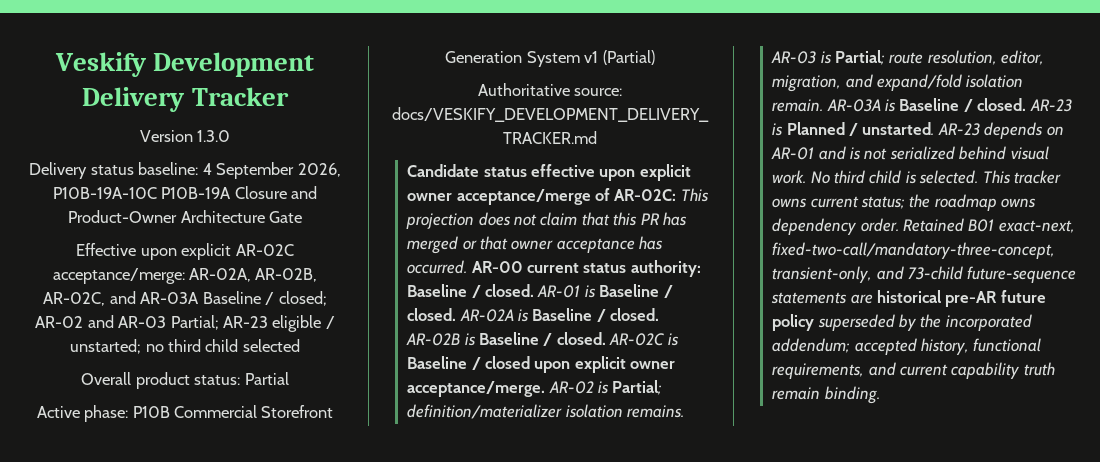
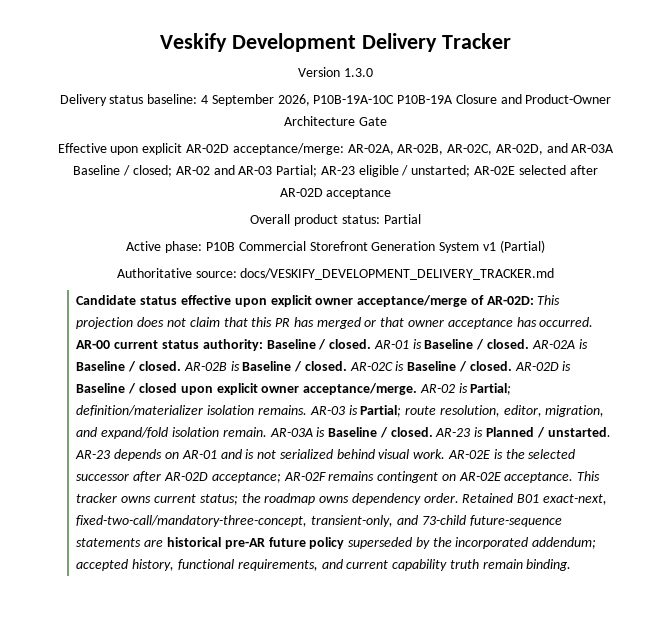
- Effective upon explicit AR-02C acceptance/merge: AR-02A, AR-02B, AR-02C, and AR-03A Baseline / closed; AR-02 and AR-03 Partial; AR-23 eligible / unstarted; no third child selected
+ Effective upon explicit AR-02D acceptance/merge: AR-02A, AR-02B, AR-02C, AR-02D, and AR-03A Baseline / closed; AR-02 and AR-03 Partial; AR-23 eligible / unstarted; AR-02E selected after AR-02D acceptance
- Candidate status effective upon explicit owner acceptance/merge of AR-02C: This projection does not claim that this PR has merged or that owner acceptance has occurred.
+ Candidate status effective upon explicit owner acceptance/merge of AR-02D: This projection does not claim that this PR has merged or that owner acceptance has occurred.
- AR-02C is Baseline / closed upon explicit owner acceptance/merge.
+ AR-02C is Baseline / closed. AR-02D is Baseline / closed upon explicit owner acceptance/merge.
- No third child is selected.
+ AR-02E is the selected successor after AR-02D acceptance; AR-02F remains contingent on AR-02E acceptance.

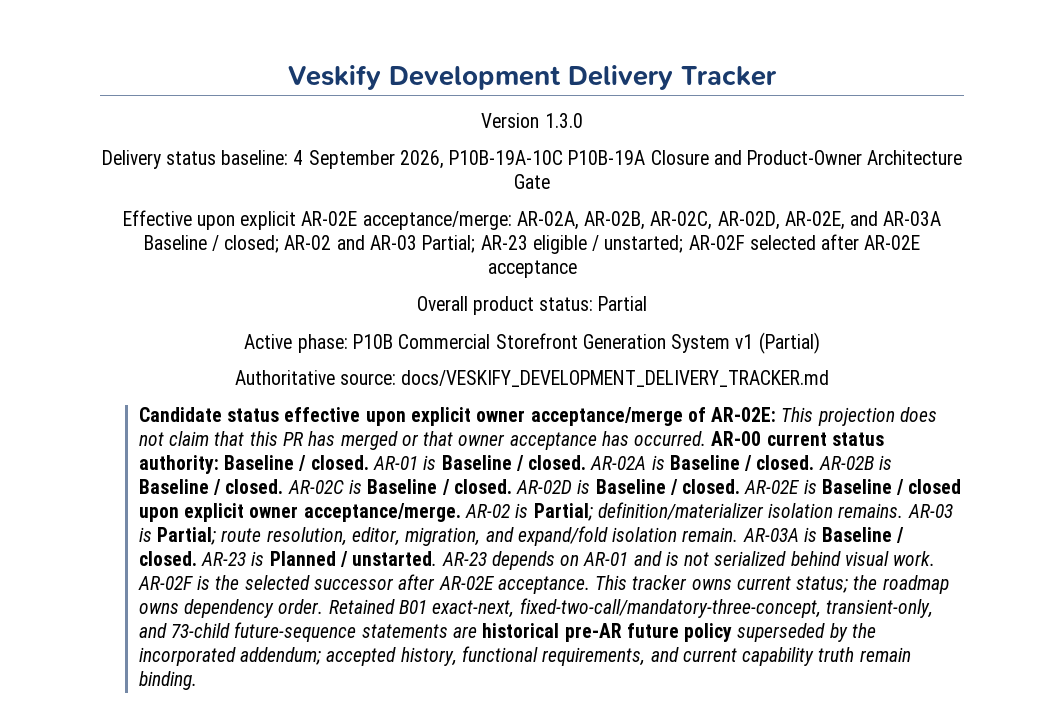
- Effective upon explicit AR-02D acceptance/merge: AR-02A, AR-02B, AR-02C, AR-02D, and AR-03A Baseline / closed; AR-02 and AR-03 Partial; AR-23 eligible / unstarted; AR-02E selected after AR-02D acceptance
+ Effective upon explicit AR-02E acceptance/merge: AR-02A, AR-02B, AR-02C, AR-02D, AR-02E, and AR-03A Baseline / closed; AR-02 and AR-03 Partial; AR-23 eligible / unstarted; AR-02F selected after AR-02E acceptance
- Candidate status effective upon explicit owner acceptance/merge of AR-02D: This projection does not claim that this PR has merged or that owner acceptance has occurred.
+ Candidate status effective upon explicit owner acceptance/merge of AR-02E: This projection does not claim that this PR has merged or that owner acceptance has occurred.
- AR-02D is Baseline / closed upon explicit owner acceptance/merge.
+ AR-02D is Baseline / closed. AR-02E is Baseline / closed upon explicit owner acceptance/merge.
- AR-02E is the selected successor after AR-02D acceptance; AR-02F remains contingent on AR-02E acceptance.
+ AR-02F is the selected successor after AR-02E acceptance.

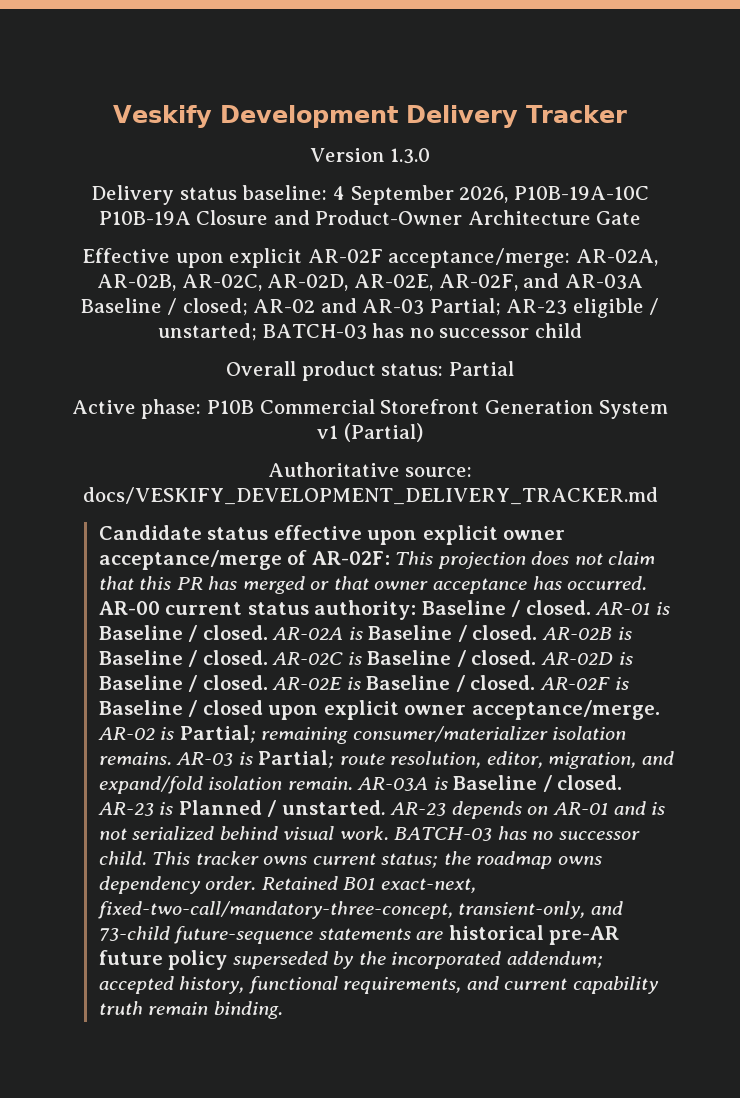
- Effective upon explicit AR-02E acceptance/merge: AR-02A, AR-02B, AR-02C, AR-02D, AR-02E, and AR-03A Baseline / closed; AR-02 and AR-03 Partial; AR-23 eligible / unstarted; AR-02F selected after AR-02E acceptance
+ Effective upon explicit AR-02F acceptance/merge: AR-02A, AR-02B, AR-02C, AR-02D, AR-02E, AR-02F, and AR-03A Baseline / closed; AR-02 and AR-03 Partial; AR-23 eligible / unstarted; BATCH-03 has no successor child
- Candidate status effective upon explicit owner acceptance/merge of AR-02E: This projection does not claim that this PR has merged or that owner acceptance has occurred.
+ Candidate status effective upon explicit owner acceptance/merge of AR-02F: This projection does not claim that this PR has merged or that owner acceptance has occurred.
- AR-02E is Baseline / closed upon explicit owner acceptance/merge.
+ AR-02E is Baseline / closed. AR-02F is Baseline / closed upon explicit owner acceptance/merge.
- AR-02 is Partial; definition/materializer isolation remains.
+ AR-02 is Partial; remaining consumer/materializer isolation remains.
- AR-02F is the selected successor after AR-02E acceptance.
+ BATCH-03 has no successor child.

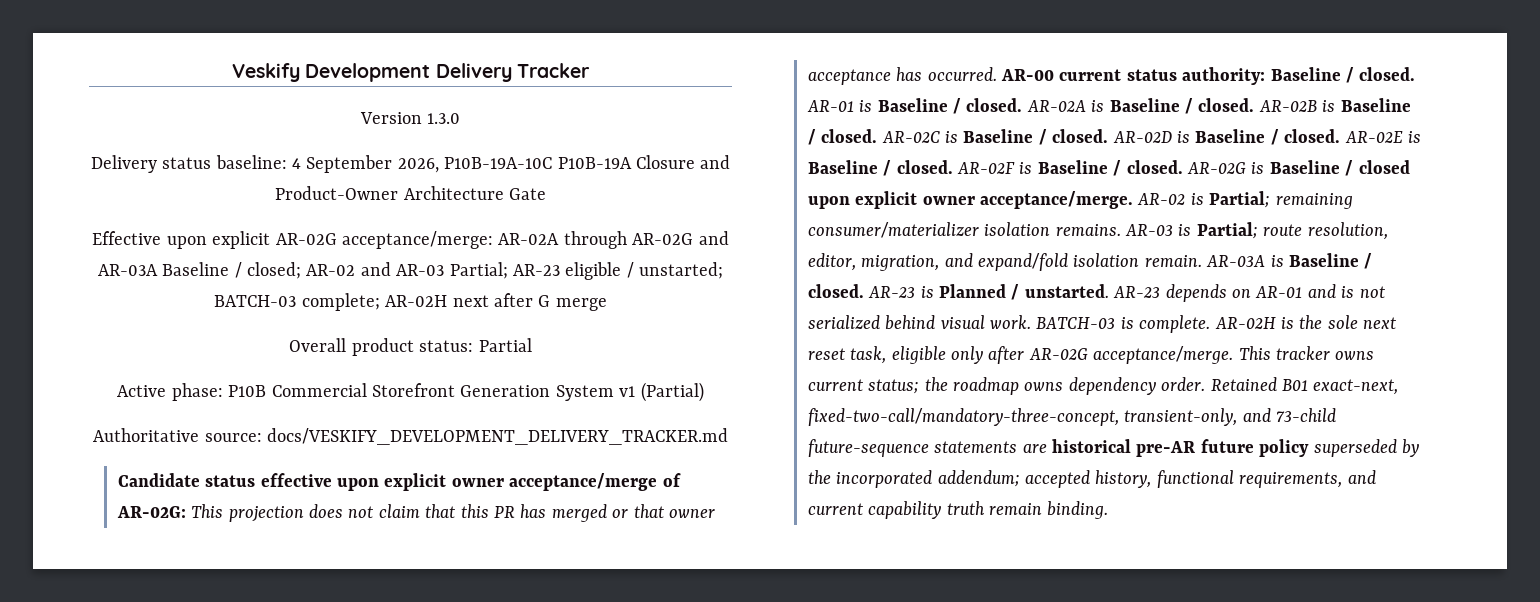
- Effective upon explicit AR-02F acceptance/merge: AR-02A, AR-02B, AR-02C, AR-02D, AR-02E, AR-02F, and AR-03A Baseline / closed; AR-02 and AR-03 Partial; AR-23 eligible / unstarted; BATCH-03 has no successor child
+ Effective upon explicit AR-02G acceptance/merge: AR-02A through AR-02G and AR-03A Baseline / closed; AR-02 and AR-03 Partial; AR-23 eligible / unstarted; BATCH-03 complete; AR-02H next after G merge
- Candidate status effective upon explicit owner acceptance/merge of AR-02F: This projection does not claim that this PR has merged or that owner acceptance has occurred.
+ Candidate status effective upon explicit owner acceptance/merge of AR-02G: This projection does not claim that this PR has merged or that owner acceptance has occurred.
- AR-02F is Baseline / closed upon explicit owner acceptance/merge.
+ AR-02F is Baseline / closed. AR-02G is Baseline / closed upon explicit owner acceptance/merge.
- BATCH-03 has no successor child.
+ BATCH-03 is complete. AR-02H is the sole next reset task, eligible only after AR-02G acceptance/merge.

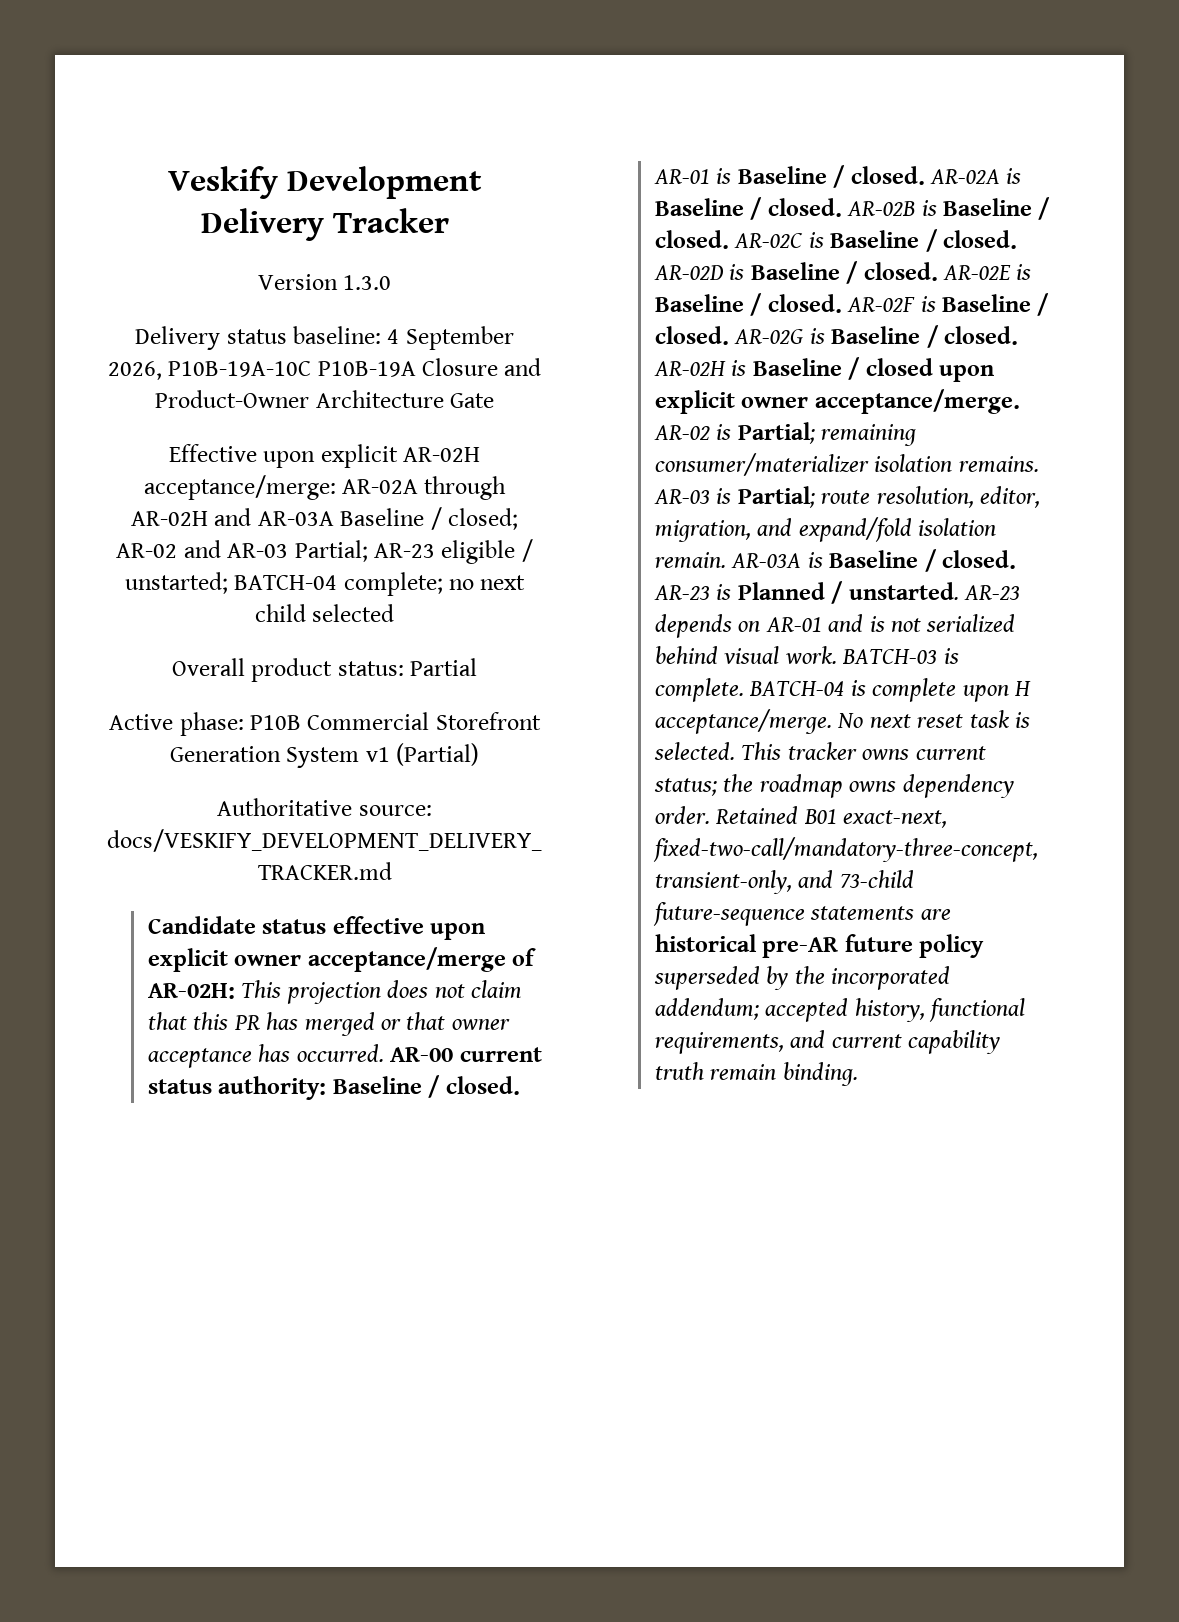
- Effective upon explicit AR-02G acceptance/merge: AR-02A through AR-02G and AR-03A Baseline / closed; AR-02 and AR-03 Partial; AR-23 eligible / unstarted; BATCH-03 complete; AR-02H next after G merge
+ Effective upon explicit AR-02H acceptance/merge: AR-02A through AR-02H and AR-03A Baseline / closed; AR-02 and AR-03 Partial; AR-23 eligible / unstarted; BATCH-04 complete; no next child selected
- Candidate status effective upon explicit owner acceptance/merge of AR-02G: This projection does not claim that this PR has merged or that owner acceptance has occurred.
+ Candidate status effective upon explicit owner acceptance/merge of AR-02H: This projection does not claim that this PR has merged or that owner acceptance has occurred.
- AR-02G is Baseline / closed upon explicit owner acceptance/merge.
+ AR-02G is Baseline / closed. AR-02H is Baseline / closed upon explicit owner acceptance/merge.
- AR-02H is the sole next reset task, eligible only after AR-02G acceptance/merge.
+ BATCH-04 is complete upon H acceptance/merge. No next reset task is selected.

